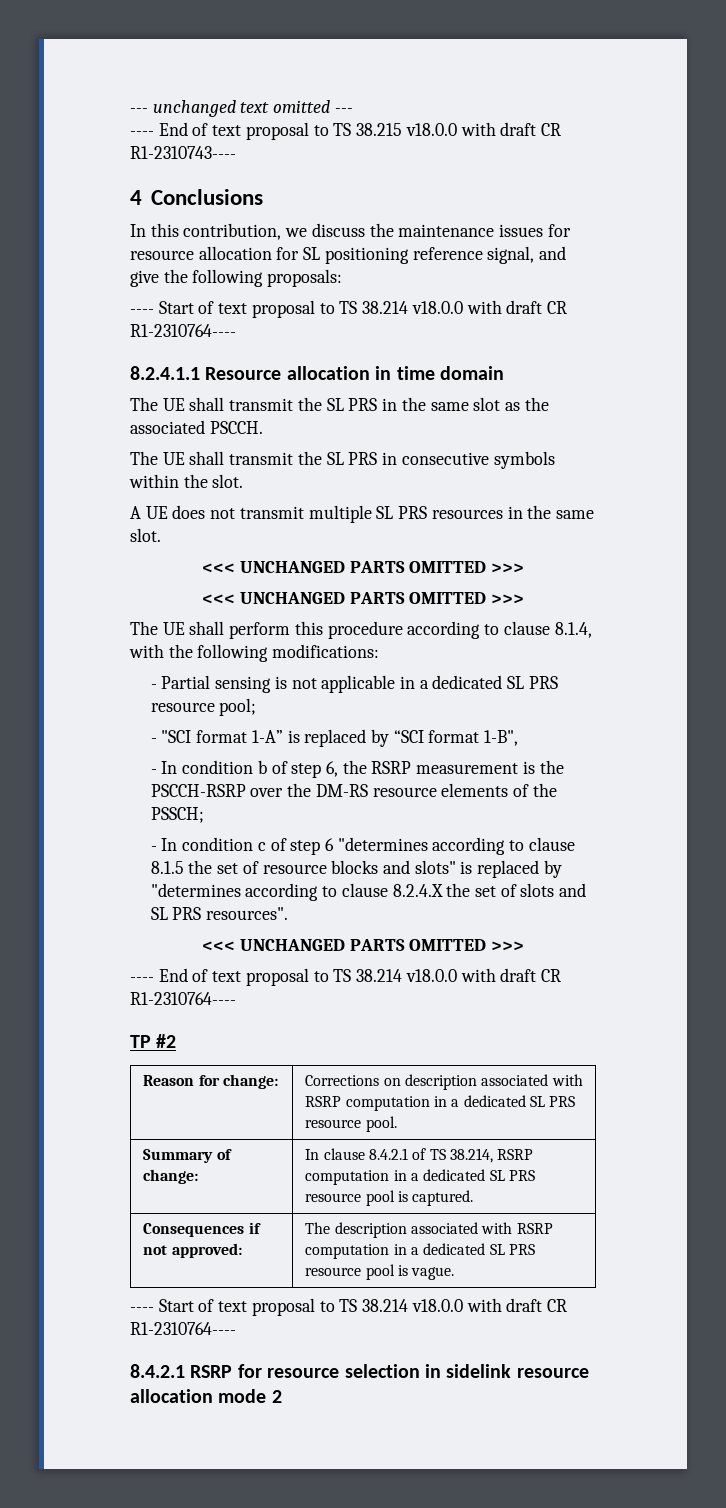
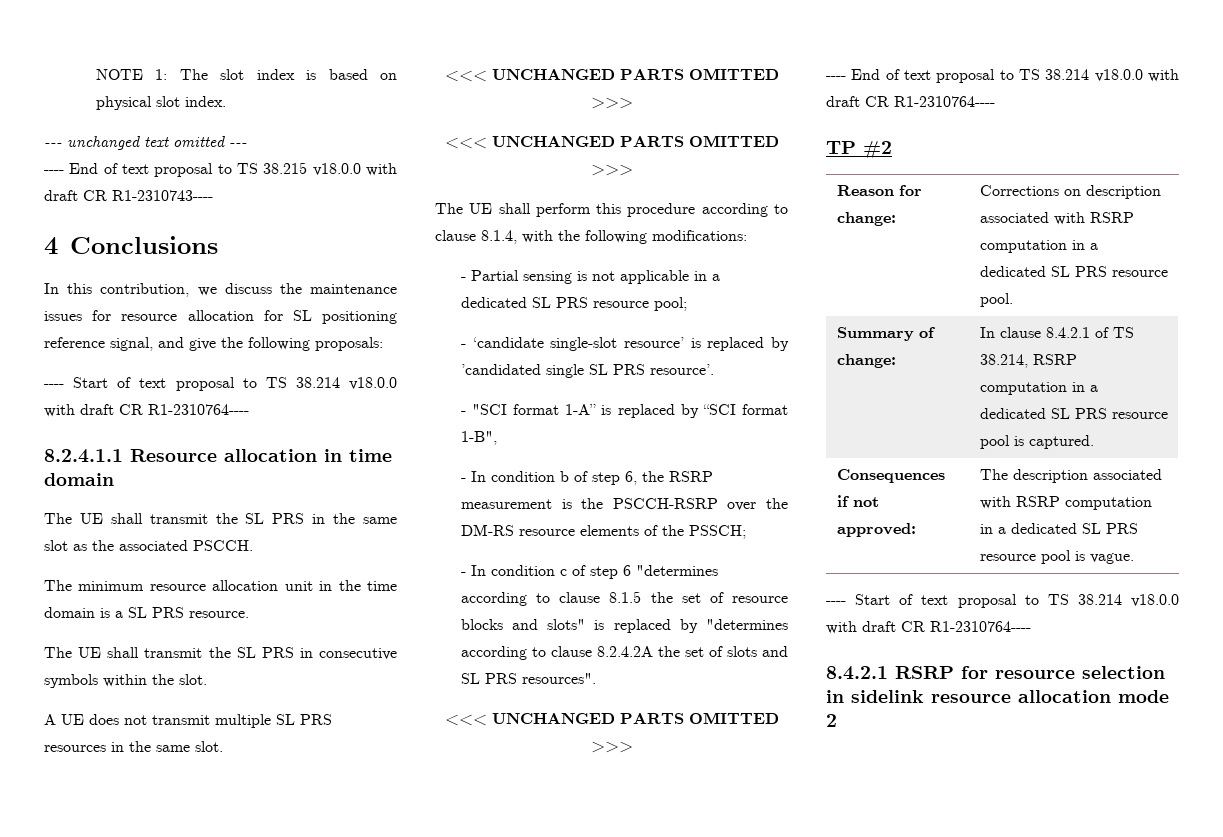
+ NOTE 1: The slot index is based on physical slot index.
+ The minimum resource allocation unit in the time domain is a SL PRS resource.
+ - ‘candidate single-slot resource’ is replaced by ’candidated single SL PRS resource’.
- - In condition c of step 6 "determines according to clause 8.1.5 the set of resource blocks and slots" is replaced by "determines according to clause 8.2.4.X the set of slots and SL PRS resources".
+ - In condition c of step 6 "determines according to clause 8.1.5 the set of resource blocks and slots" is replaced by "determines according to clause 8.2.4.2A the set of slots and SL PRS resources".

